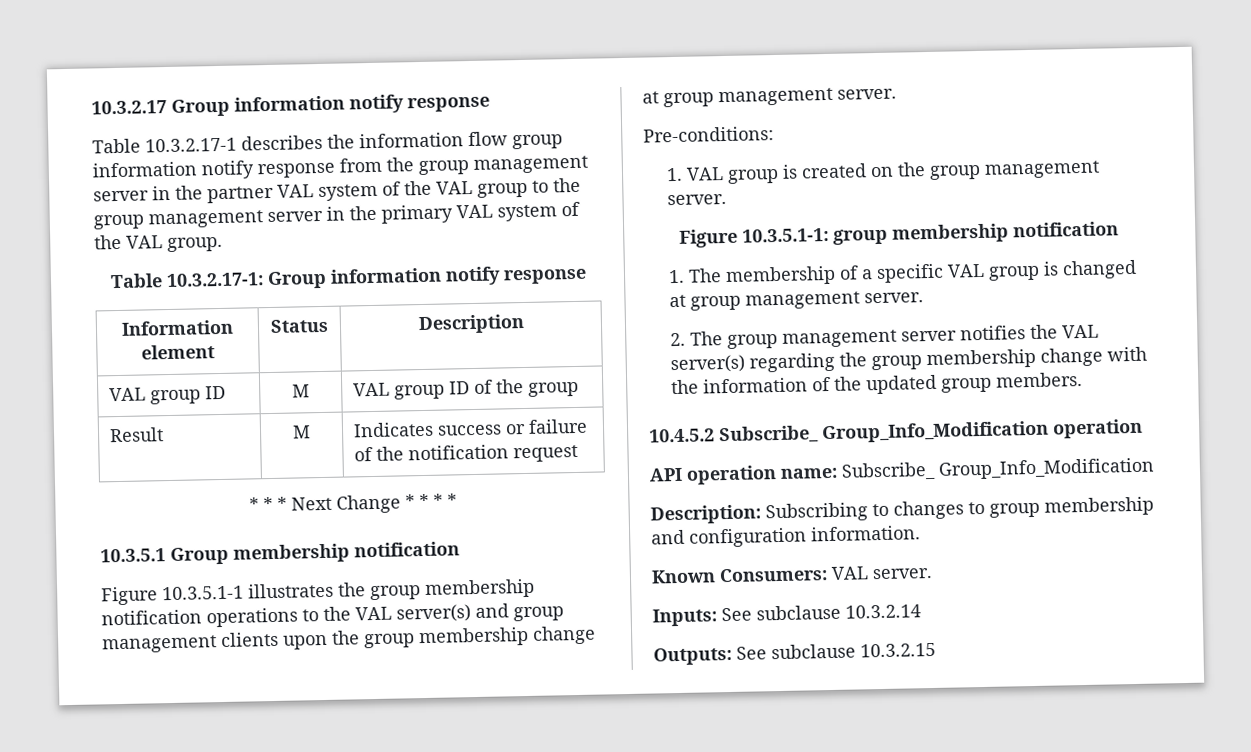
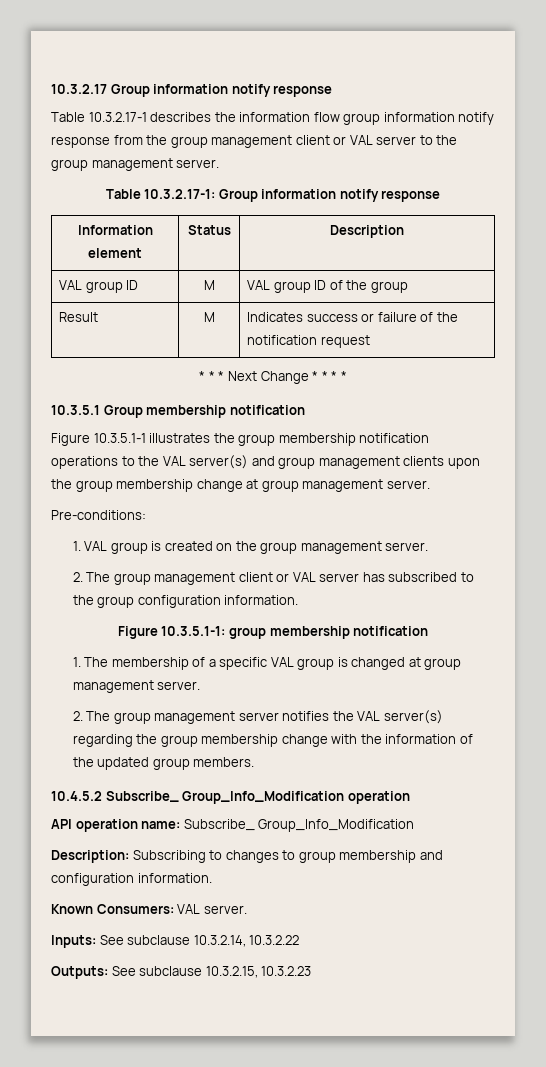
- Table 10.3.2.17-1 describes the information flow group information notify response from the group management server in the partner VAL system of the VAL group to the group management server in the primary VAL system of the VAL group.
+ Table 10.3.2.17-1 describes the information flow group information notify response from the group management client or VAL server to the group management server.
+ 2. The group management client or VAL server has subscribed to the group configuration information.
- Inputs: See subclause 10.3.2.14
+ Inputs: See subclause 10.3.2.14, 10.3.2.22
- Outputs: See subclause 10.3.2.15
+ Outputs: See subclause 10.3.2.15, 10.3.2.23

